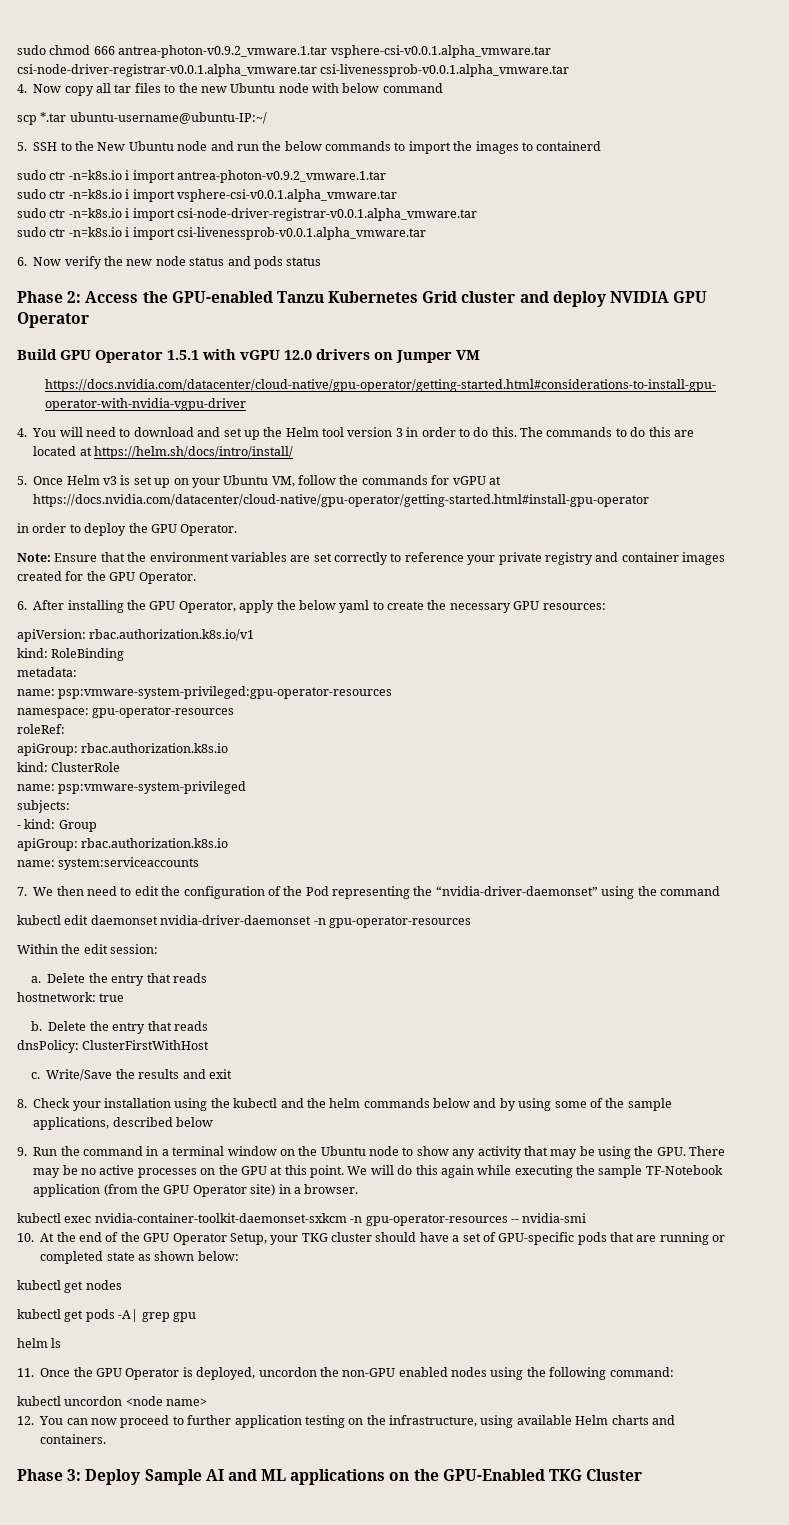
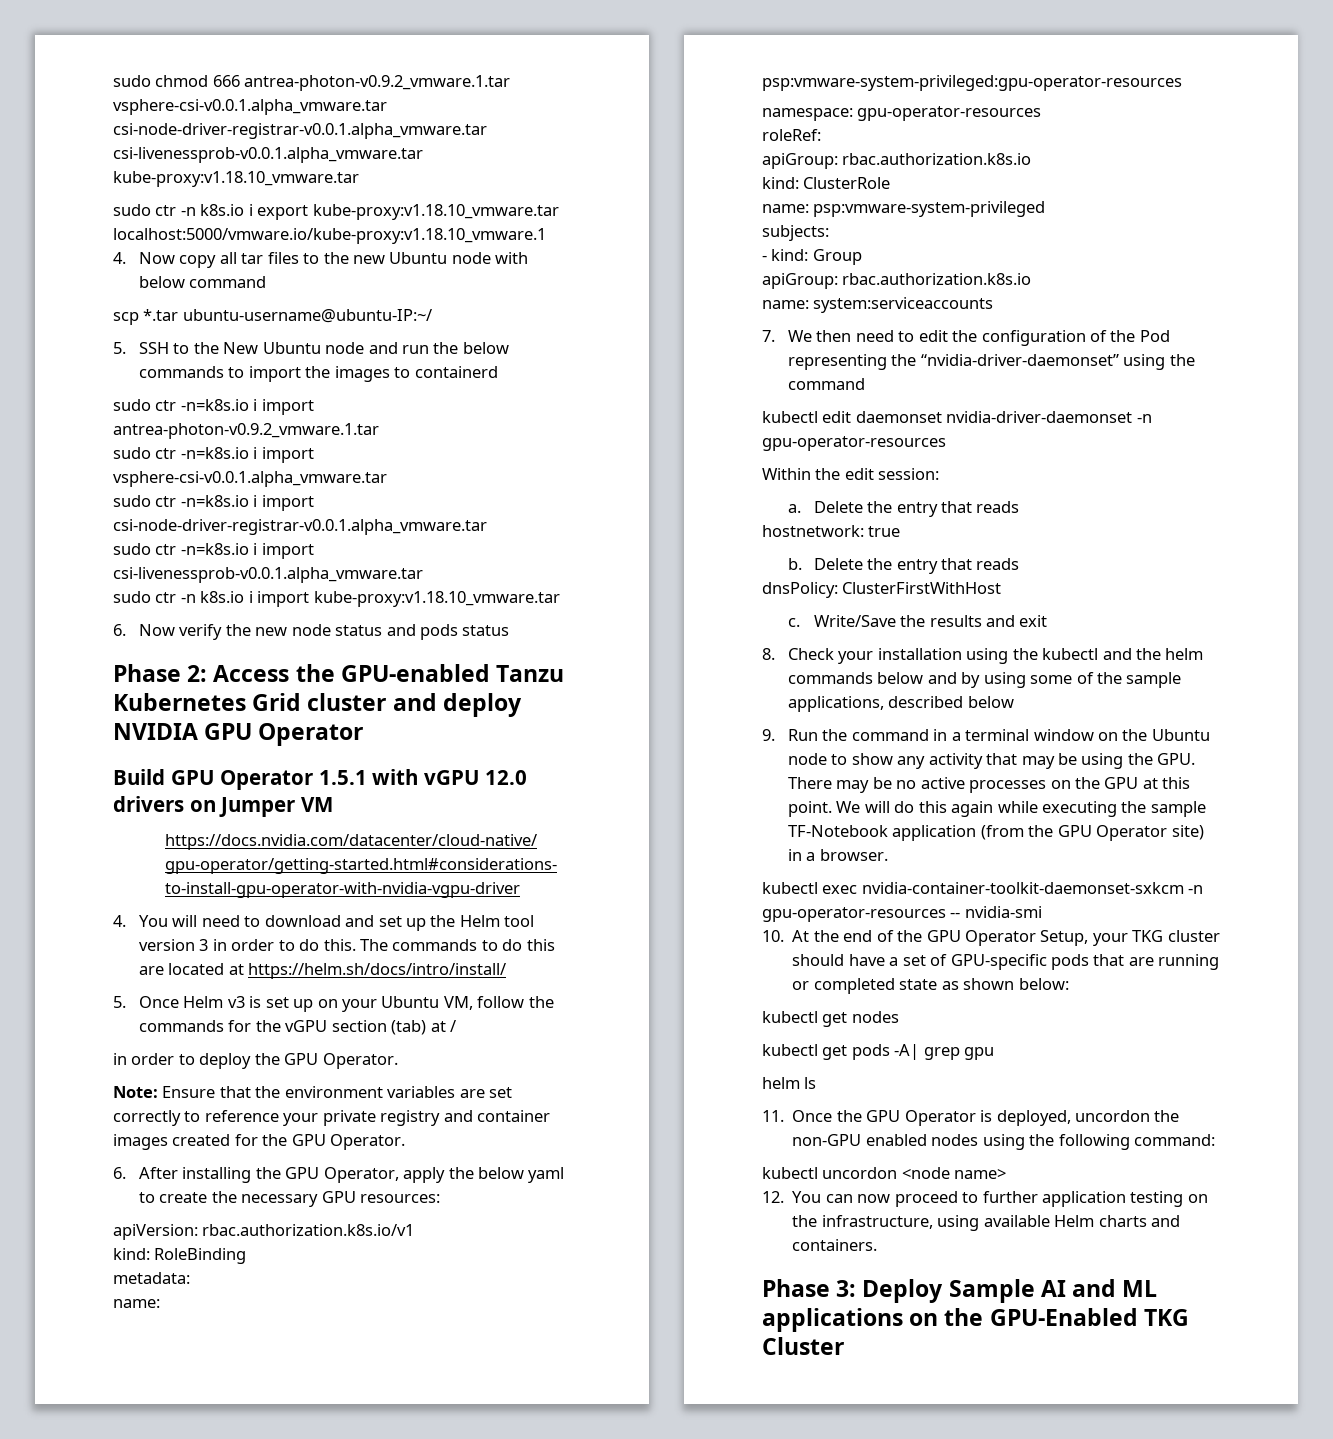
- sudo chmod 666 antrea-photon-v0.9.2_vmware.1.tar vsphere-csi-v0.0.1.alpha_vmware.tar csi-node-driver-registrar-v0.0.1.alpha_vmware.tar csi-livenessprob-v0.0.1.alpha_vmware.tar
+ sudo chmod 666 antrea-photon-v0.9.2_vmware.1.tar vsphere-csi-v0.0.1.alpha_vmware.tar csi-node-driver-registrar-v0.0.1.alpha_vmware.tar csi-livenessprob-v0.0.1.alpha_vmware.tar kube-proxy:v1.18.10_vmware.tar
+ sudo ctr -n k8s.io i export kube-proxy:v1.18.10_vmware.tar localhost:5000/vmware.io/kube-proxy:v1.18.10_vmware.1
+ sudo ctr -n k8s.io i import kube-proxy:v1.18.10_vmware.tar
- 5. Once Helm v3 is set up on your Ubuntu VM, follow the commands for vGPU at https://docs.nvidia.com/datacenter/cloud-native/gpu-operator/getting-started.html#install-gpu-operator
+ 5. Once Helm v3 is set up on your Ubuntu VM, follow the commands for the vGPU section (tab) at /

